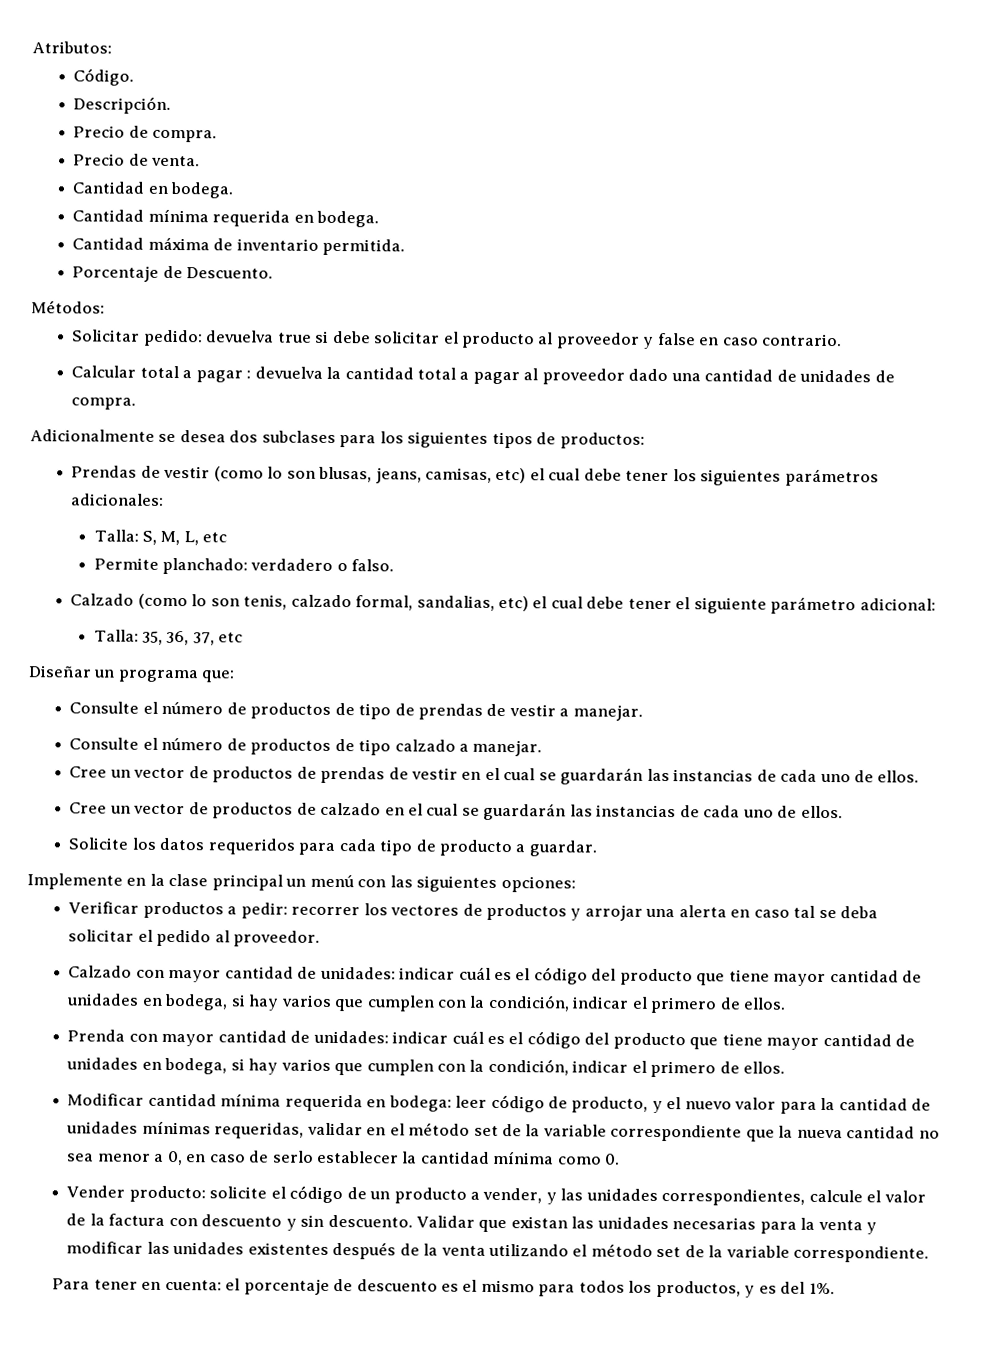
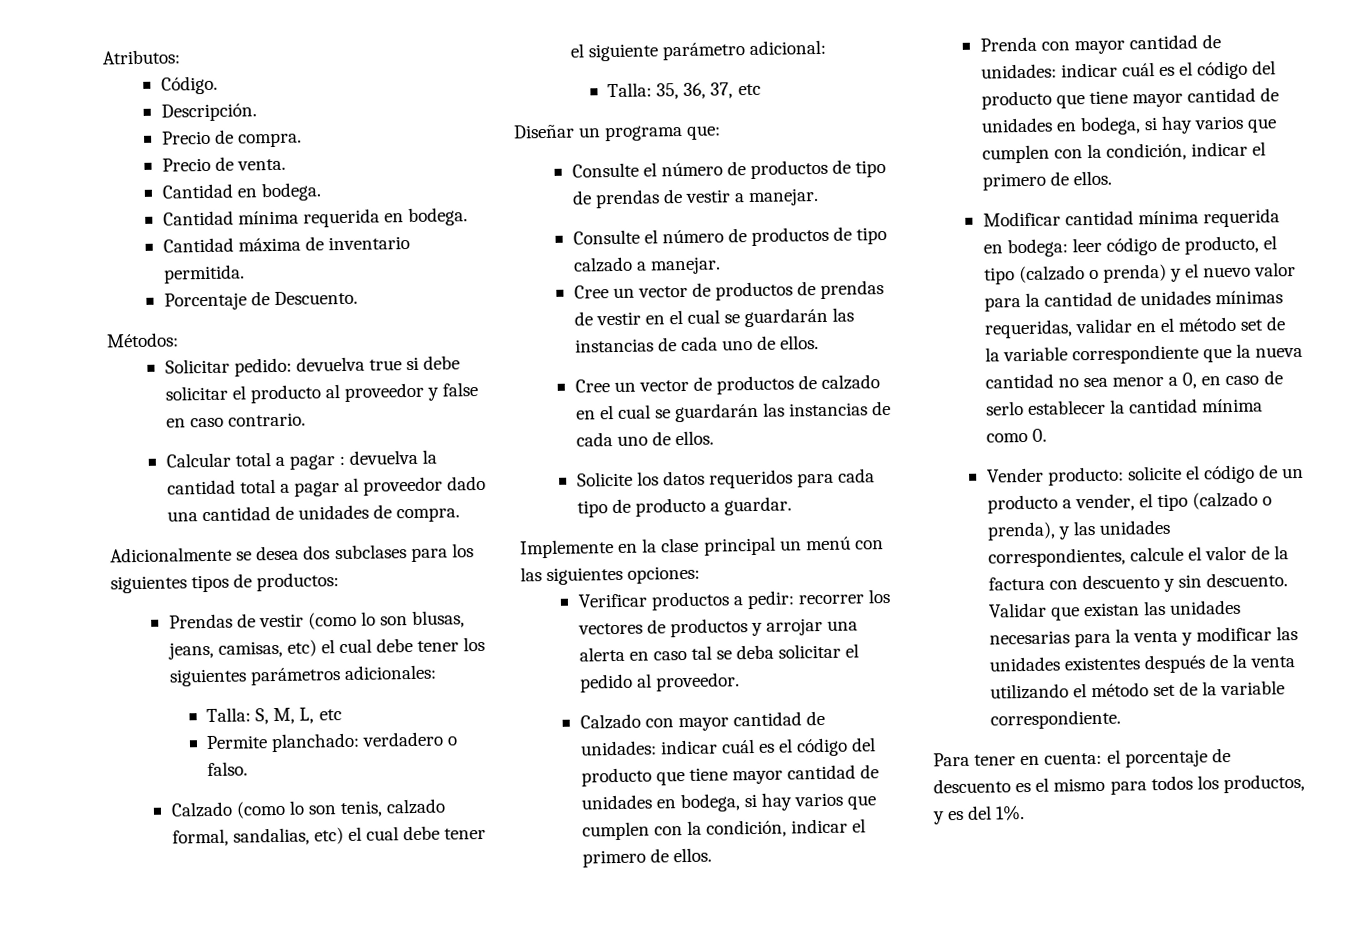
- Modificar cantidad mínima requerida en bodega: leer código de producto, y el nuevo valor para la cantidad de unidades mínimas requeridas, validar en el método set de la variable correspondiente que la nueva cantidad no sea menor a 0, en caso de serlo establecer la cantidad mínima como 0.
+ Modificar cantidad mínima requerida en bodega: leer código de producto, el tipo (calzado o prenda) y el nuevo valor para la cantidad de unidades mínimas requeridas, validar en el método set de la variable correspondiente que la nueva cantidad no sea menor a 0, en caso de serlo establecer la cantidad mínima como 0.
- Vender producto: solicite el código de un producto a vender, y las unidades correspondientes, calcule el valor de la factura con descuento y sin descuento.
+ Vender producto: solicite el código de un producto a vender, el tipo (calzado o prenda), y las unidades correspondientes, calcule el valor de la factura con descuento y sin descuento.

